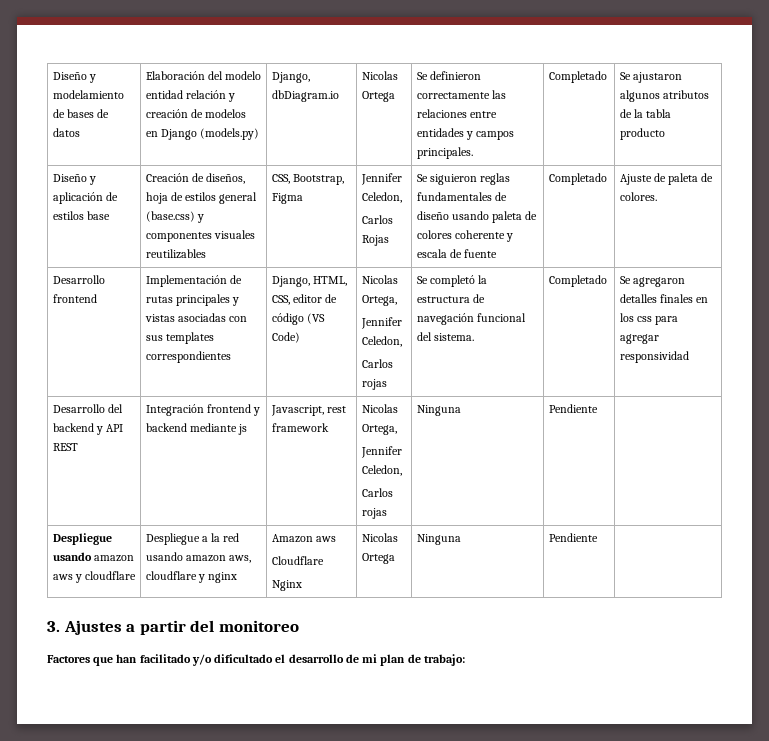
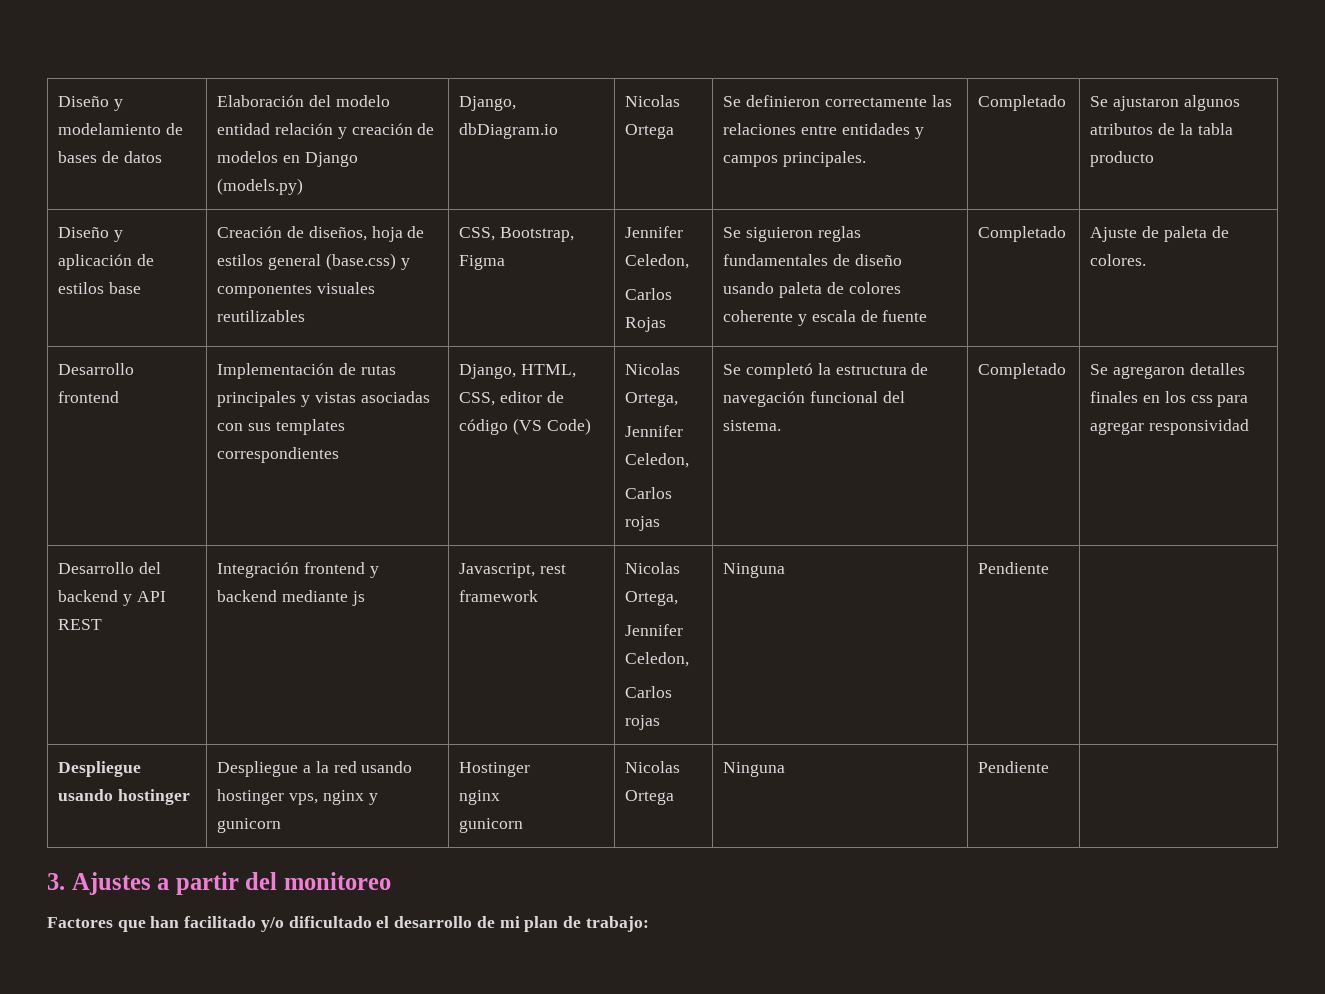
- Despliegue usando amazon aws y cloudflare | Despliegue a la red usando amazon aws, cloudflare y nginx | Amazon aws
- Cloudflare
- Nginx | Nicolas Ortega | Ninguna | Pendiente |
+ Despliegue usando hostinger | Despliegue a la red usando hostinger vps, nginx y gunicorn | Hostinger
+ nginx
+ gunicorn | Nicolas Ortega | Ninguna | Pendiente |

